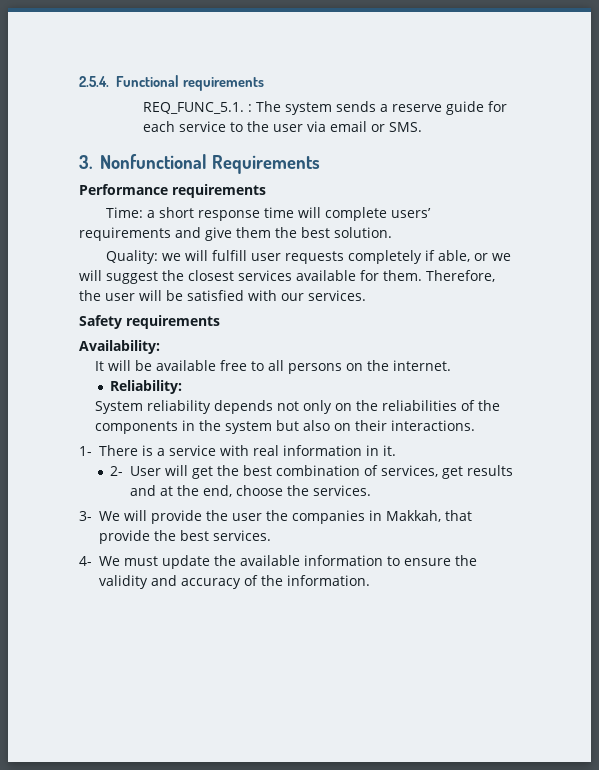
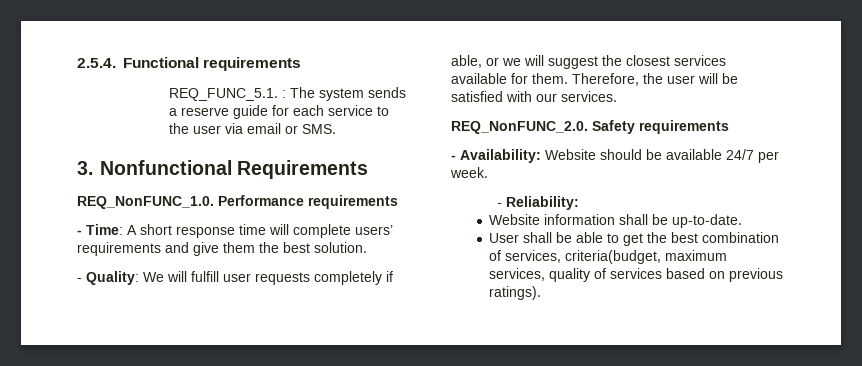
- Performance requirements
+ REQ_NonFUNC_1.0. Performance requirements
- Time: a short response time will complete users’ requirements and give them the best solution.
+ - Time: A short response time will complete users’ requirements and give them the best solution.
- Quality: we will fulfill user requests completely if able, or we will suggest the closest services available for them.
+ - Quality: We will fulfill user requests completely if able, or we will suggest the closest services available for them.
- Safety requirements
+ REQ_NonFUNC_2.0. Safety requirements
- Availability:
- It will be available free to all persons on the internet.
- Reliability:
- System reliability depends not only on the reliabilities of the components in the system but also on their interactions.
- 1- There is a service with real information in it.
- 2- User will get the best combination of services, get results and at the end, choose the services.
- 3- We will provide the user the companies in Makkah, that provide the best services.
- 4- We must update the available information to ensure the validity and accuracy of the information.
+ - Availability: Website should be available 24/7 per week.
+ - Reliability:
+ Website information shall be up-to-date.
+ User shall be able to get the best combination of services, criteria(budget, maximum services, quality of services based on previous ratings).

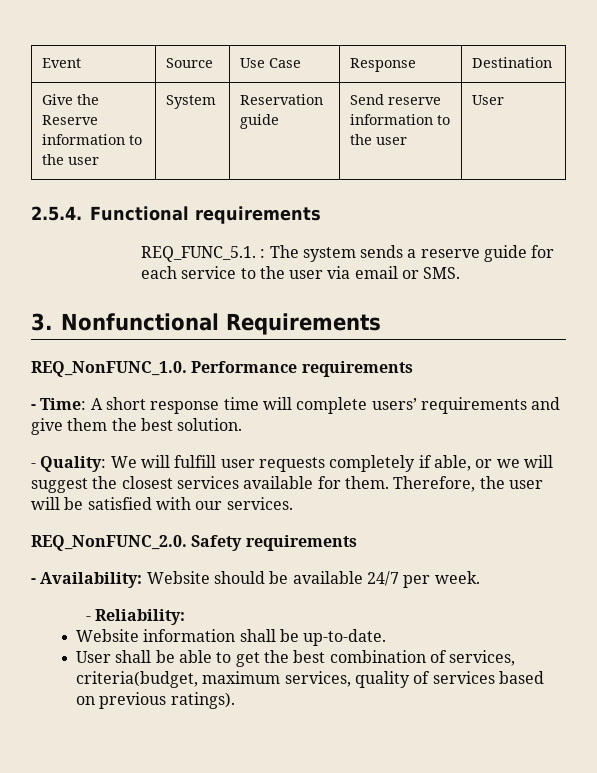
+ Event | Source | Use Case | Response | Destination
+ Give the Reserve information to the user | System | Reservation guide | Send reserve information to the user | User

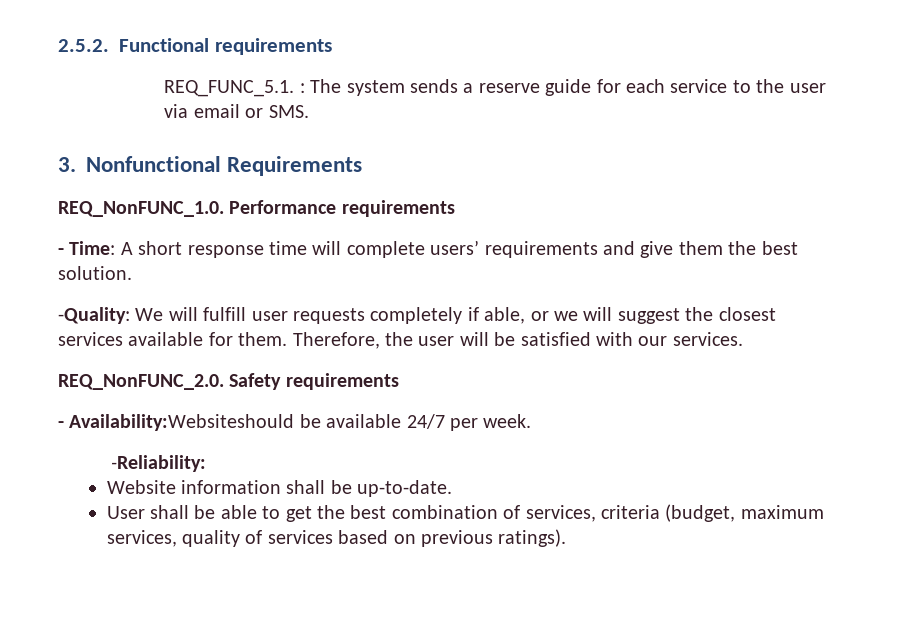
- Event | Source | Use Case | Response | Destination
- Give the Reserve information to the user | System | Reservation guide | Send reserve information to the user | User
- 2.5.4. Functional requirements
+ 2.5.2. Functional requirements
- - Quality: We will fulfill user requests completely if able, or we will suggest the closest services available for them.
+ -Quality: We will fulfill user requests completely if able, or we will suggest the closest services available for them.
- - Availability: Website should be available 24/7 per week.
+ - Availability:Websiteshould be available 24/7 per week.
- - Reliability:
+ -Reliability:
- User shall be able to get the best combination of services, criteria(budget, maximum services, quality of services based on previous ratings).
+ User shall be able to get the best combination of services, criteria (budget, maximum services, quality of services based on previous ratings).

